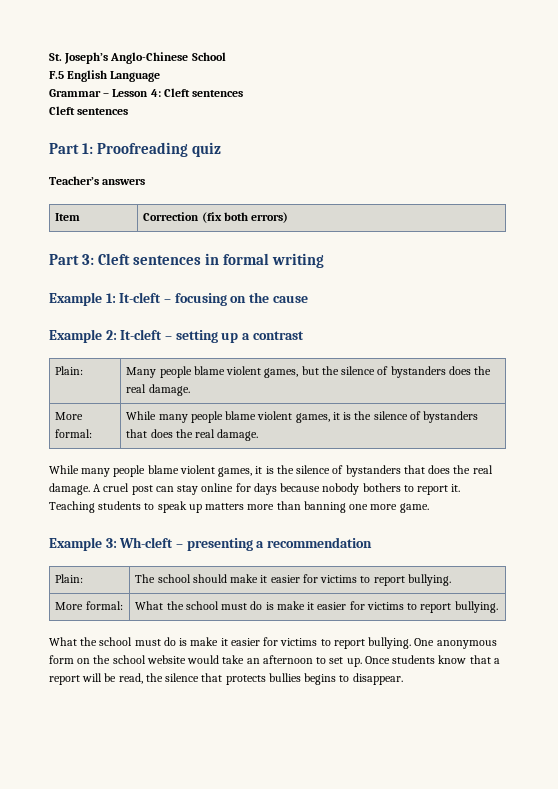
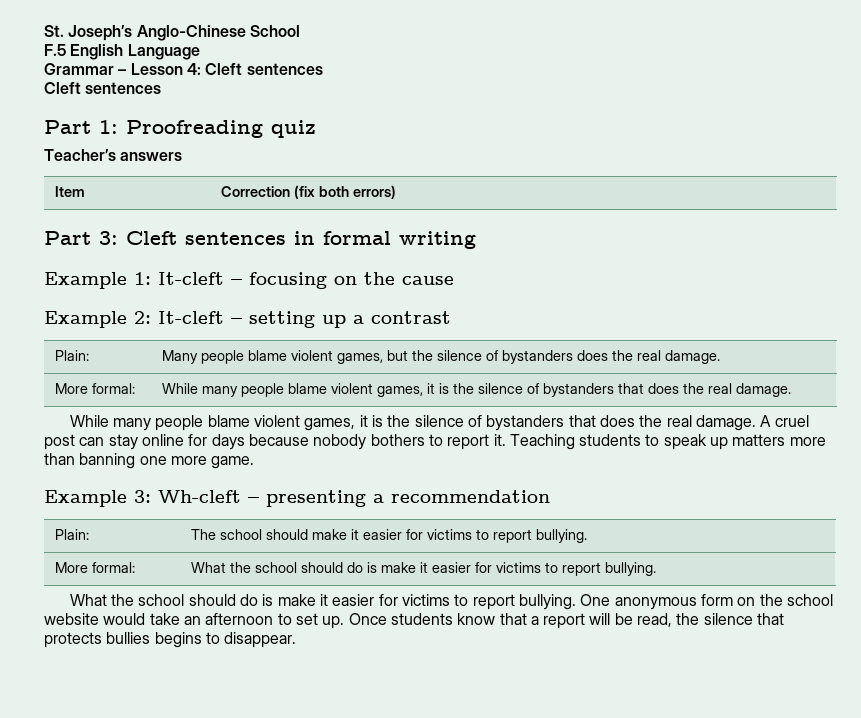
- More formal: | What the school must do is make it easier for victims to report bullying.
- What the school must do is make it easier for victims to report bullying.
+ More formal: | What the school should do is make it easier for victims to report bullying.
+ What the school should do is make it easier for victims to report bullying.

